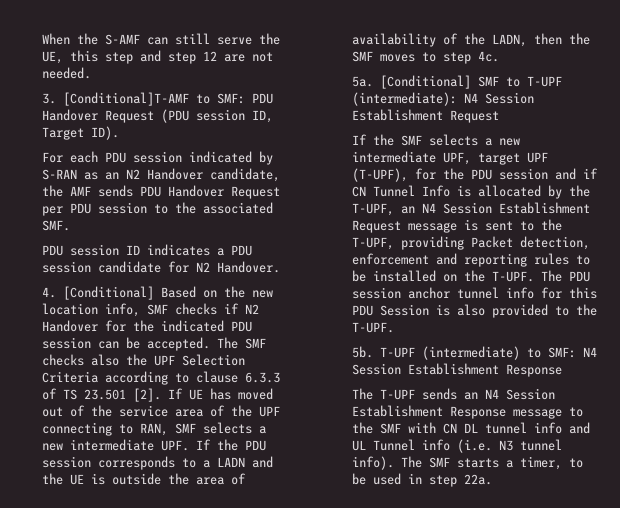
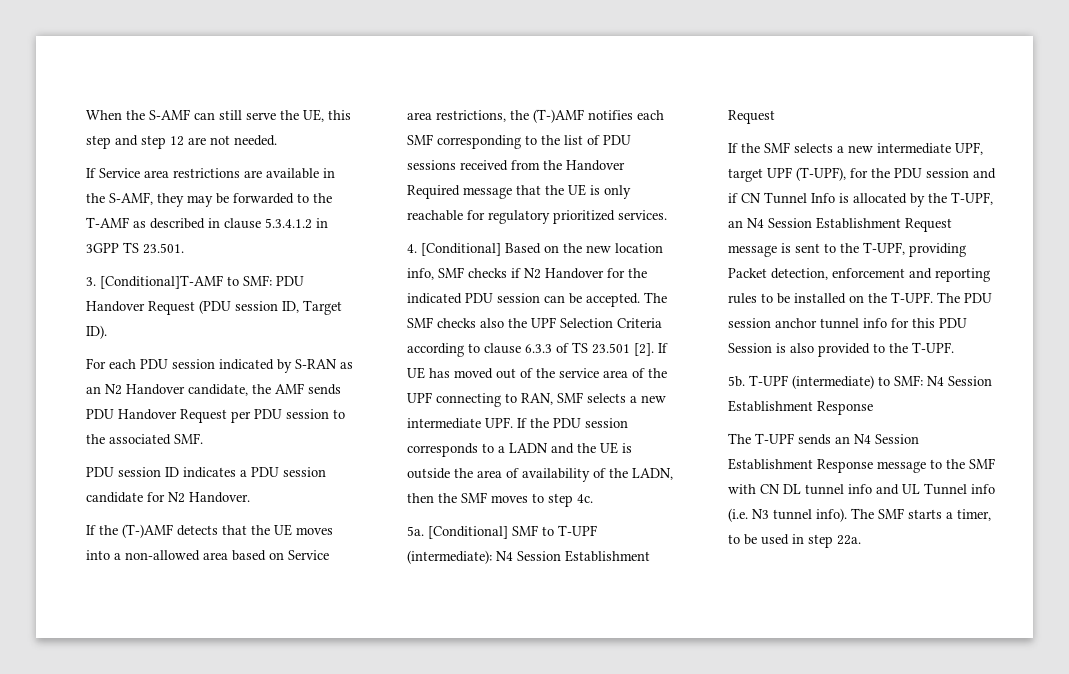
+ If Service area restrictions are available in the S-AMF, they may be forwarded to the T-AMF as described in clause 5.3.4.1.2 in 3GPP TS 23.501.
+ If the (T-)AMF detects that the UE moves into a non-allowed area based on Service area restrictions, the (T-)AMF notifies each SMF corresponding to the list of PDU sessions received from the Handover Required message that the UE is only reachable for regulatory prioritized services.

